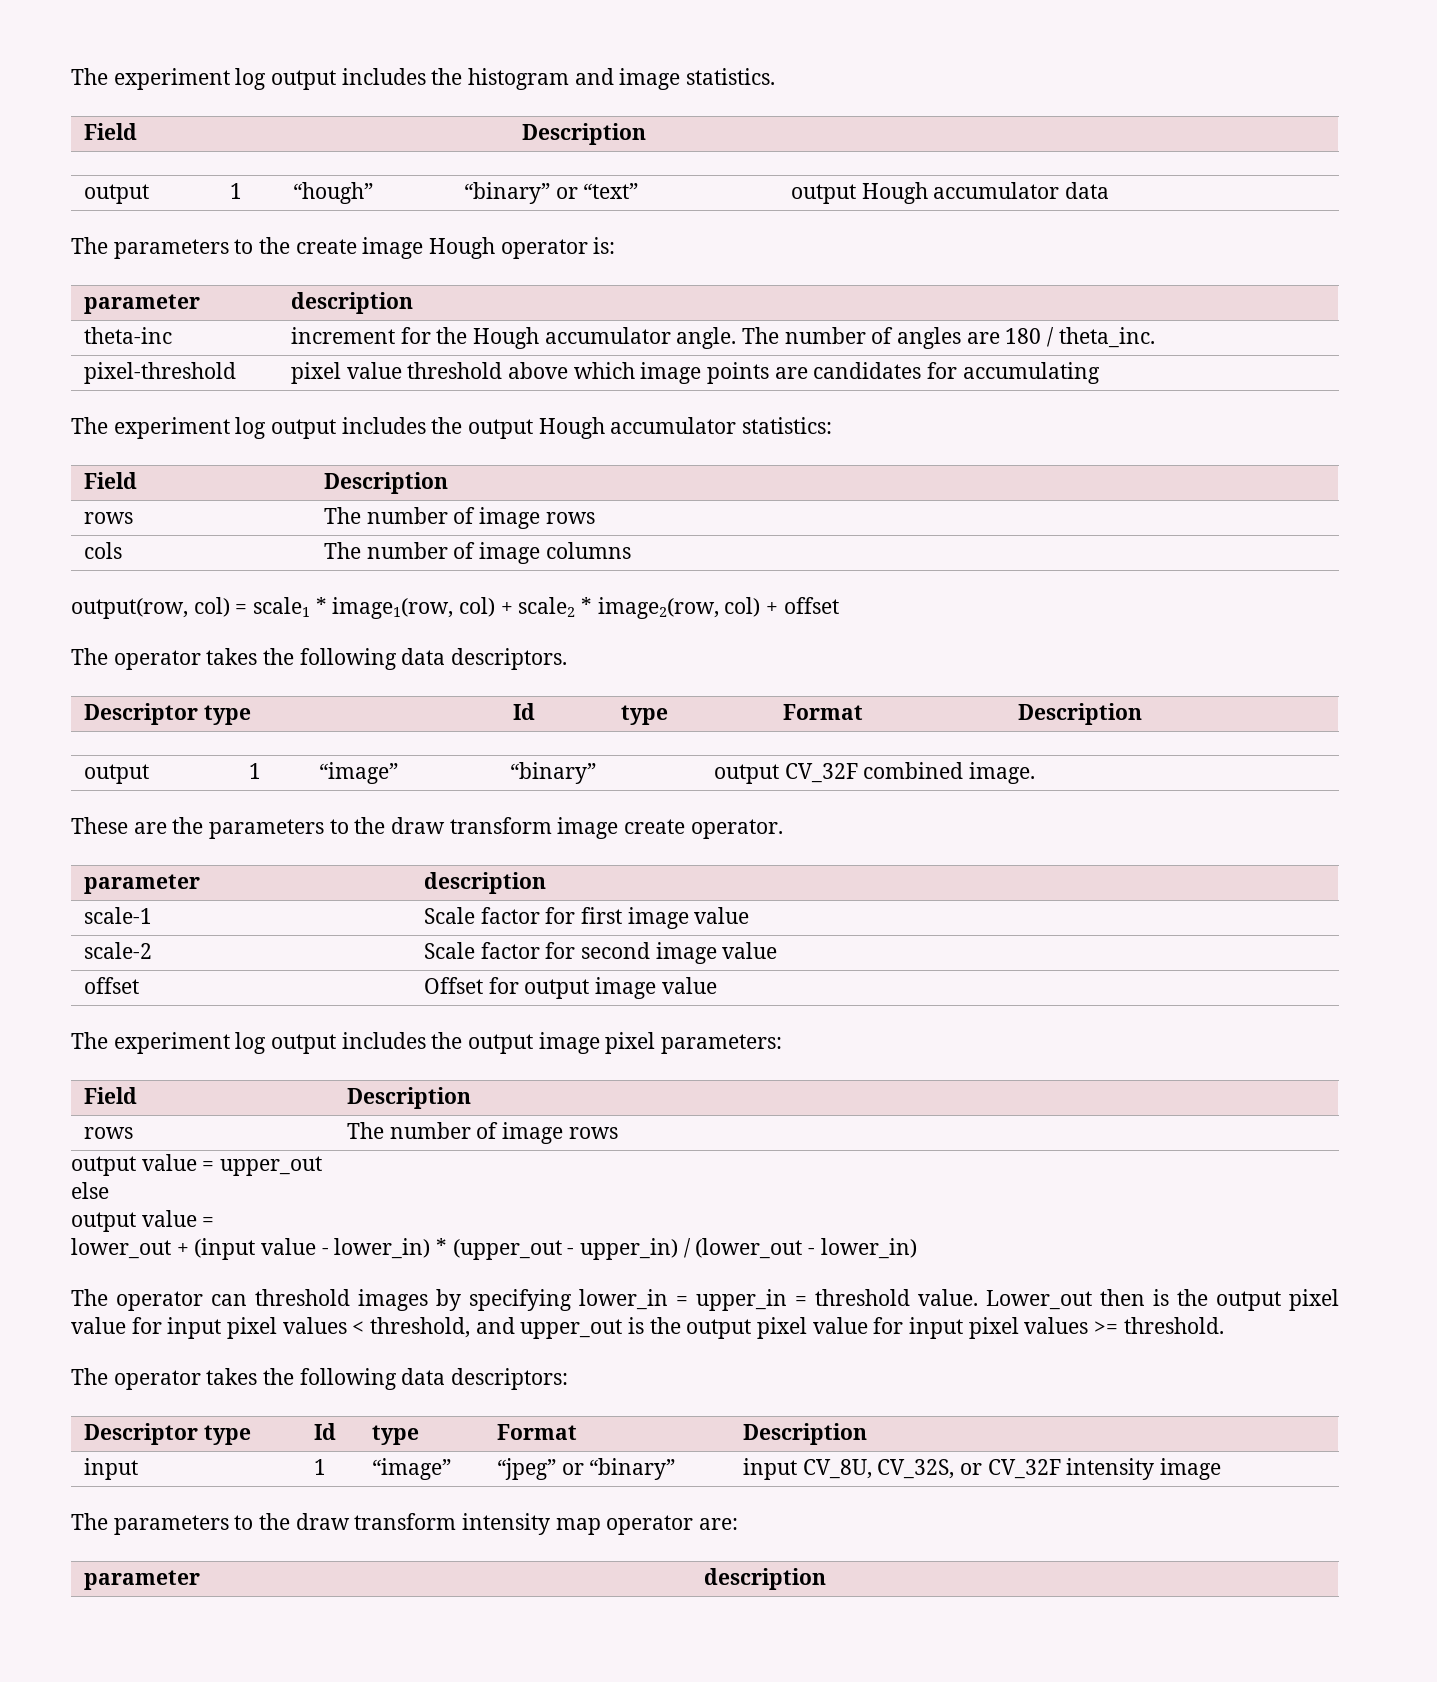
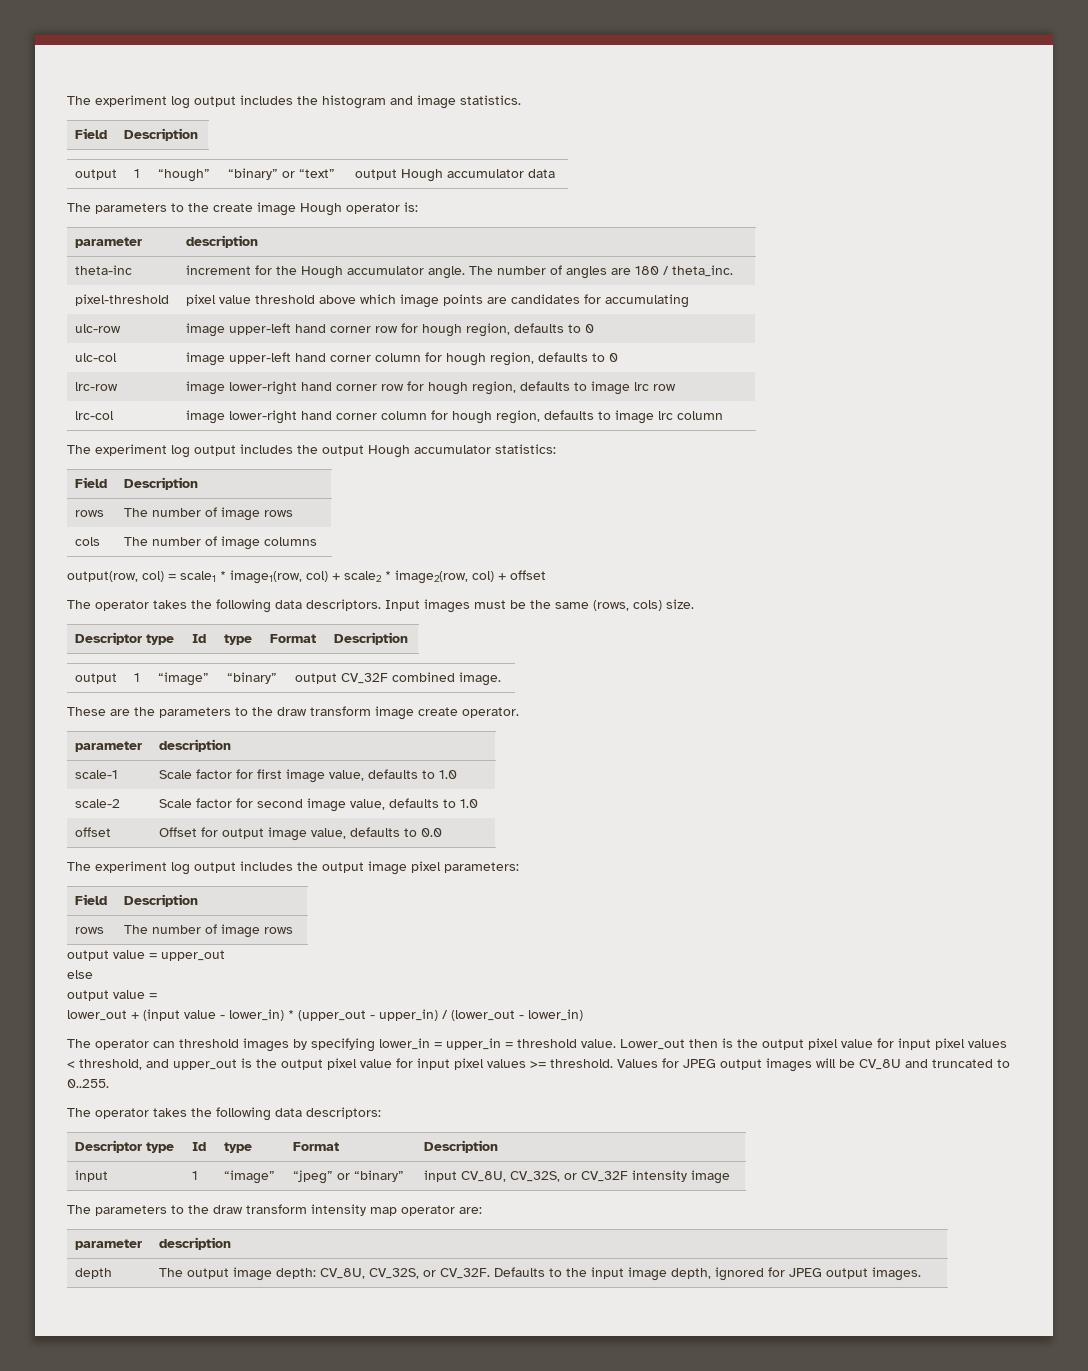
+ ulc-row | image upper-left hand corner row for hough region, defaults to 0
+ ulc-col | image upper-left hand corner column for hough region, defaults to 0
+ lrc-row | image lower-right hand corner row for hough region, defaults to image lrc row
+ lrc-col | image lower-right hand corner column for hough region, defaults to image lrc column
+ Input images must be the same (rows, cols) size.
- scale-1 | Scale factor for first image value
+ scale-1 | Scale factor for first image value, defaults to 1.0
- scale-2 | Scale factor for second image value
+ scale-2 | Scale factor for second image value, defaults to 1.0
- offset | Offset for output image value
+ offset | Offset for output image value, defaults to 0.0
+ Values for JPEG output images will be CV_8U and truncated to 0..255.
+ depth | The output image depth: CV_8U, CV_32S, or CV_32F. Defaults to the input image depth, ignored for JPEG output images.

